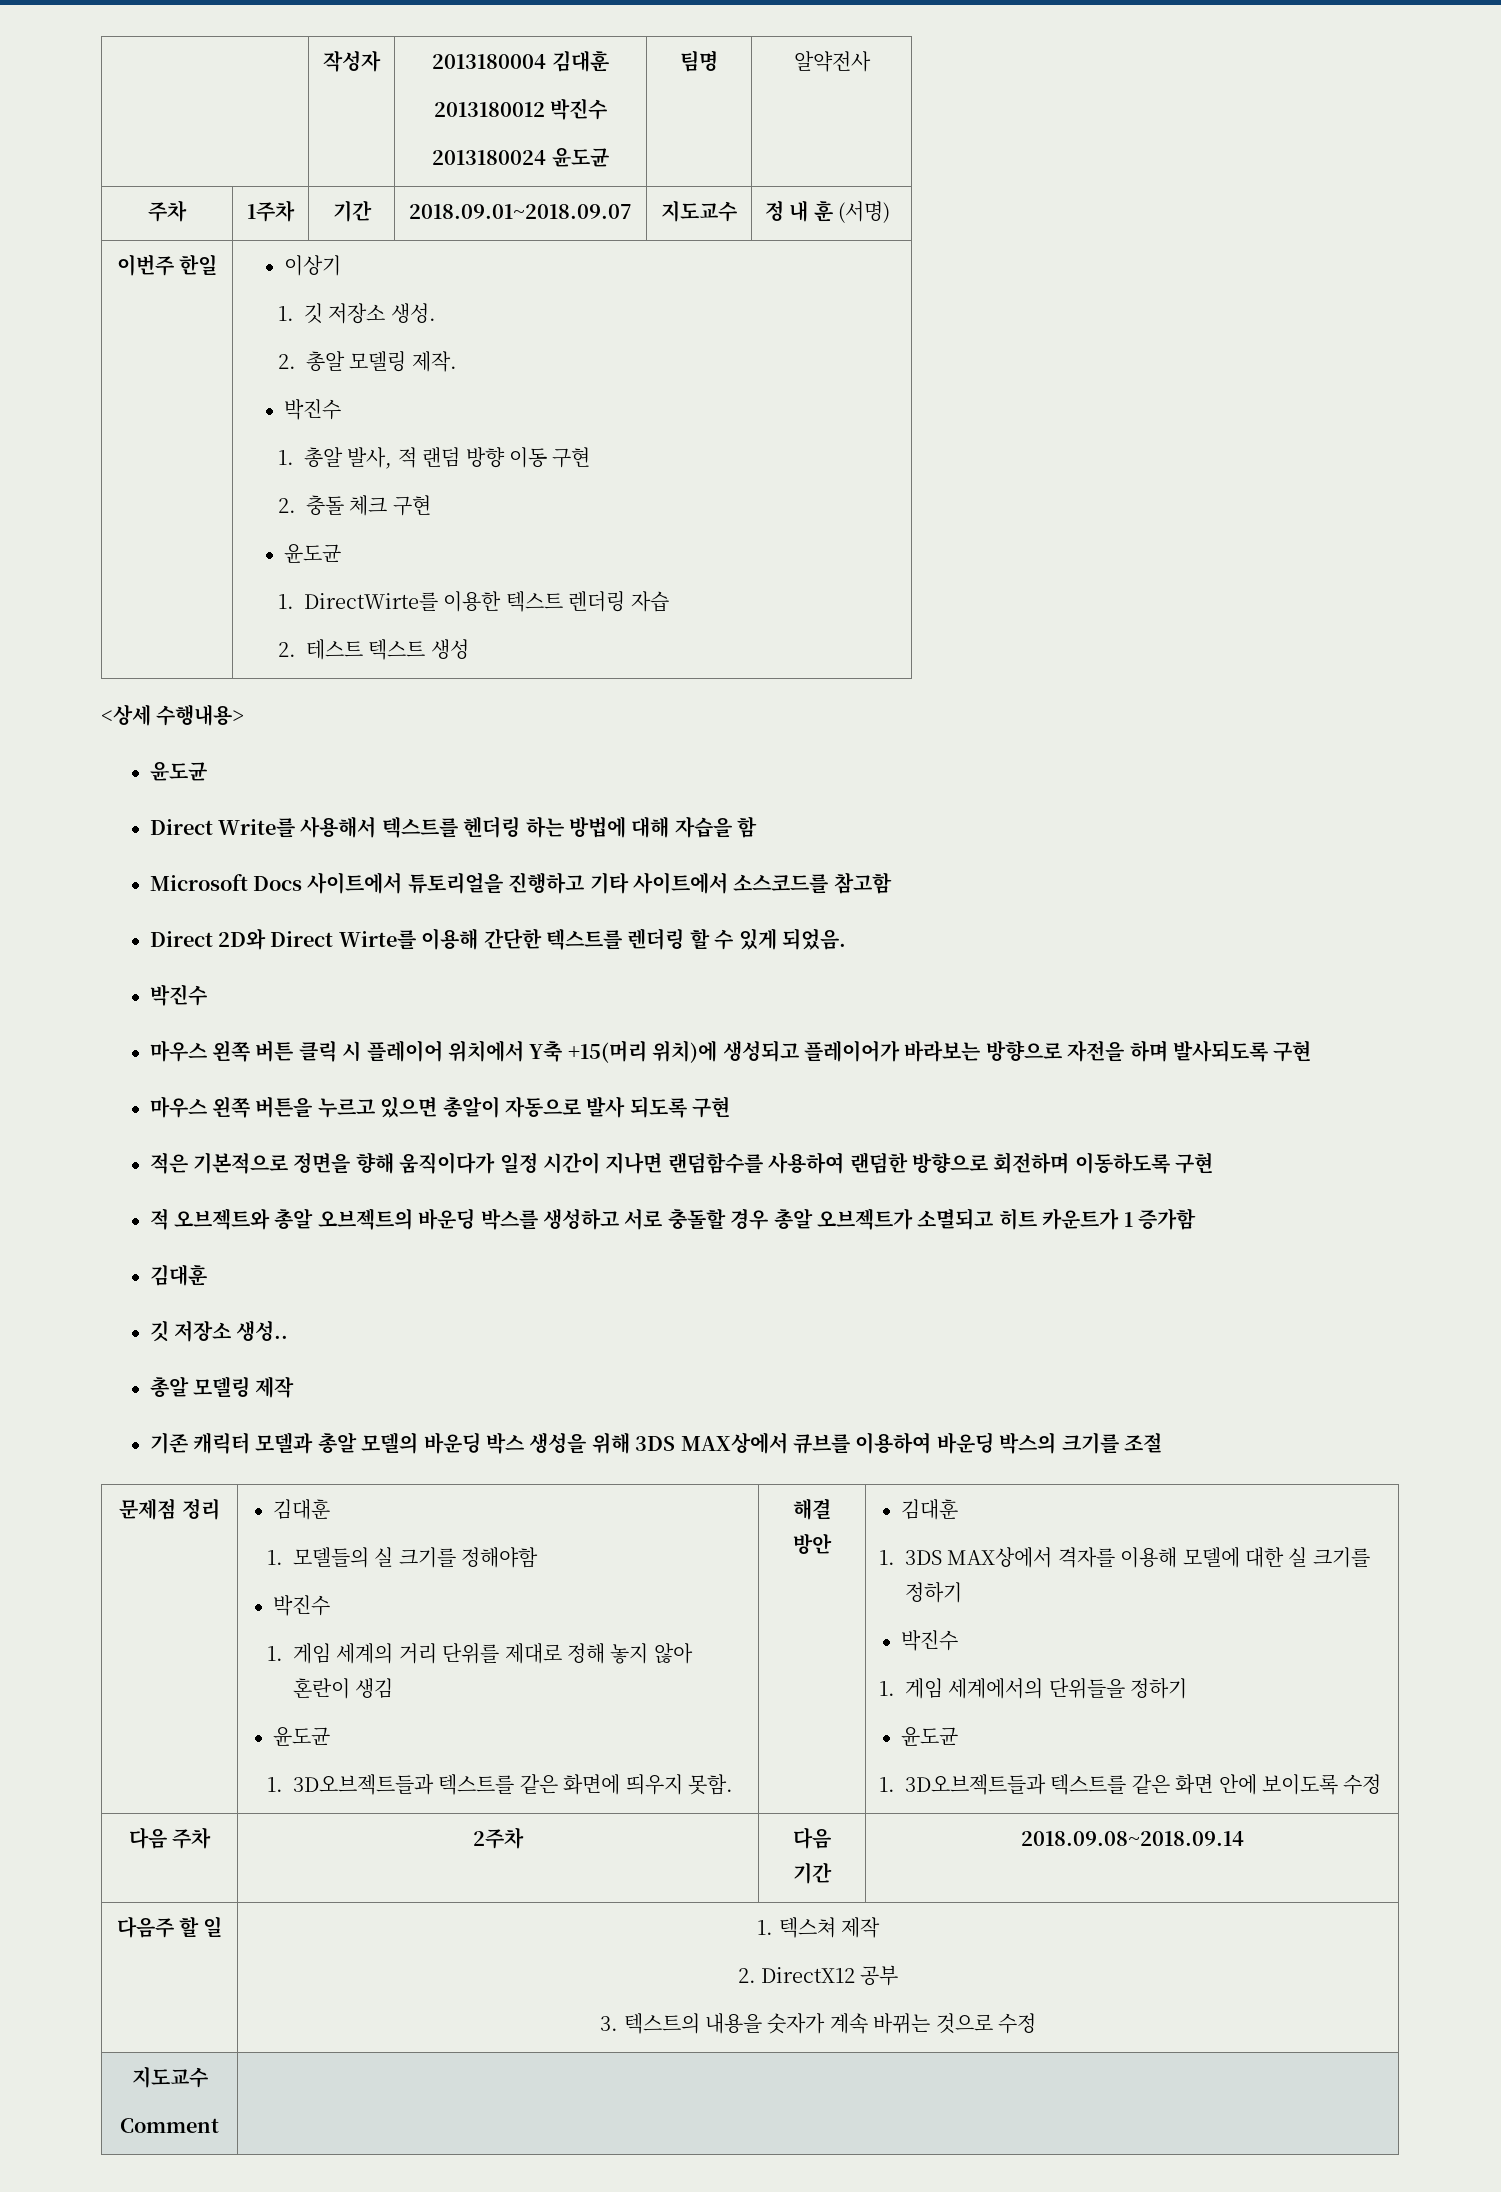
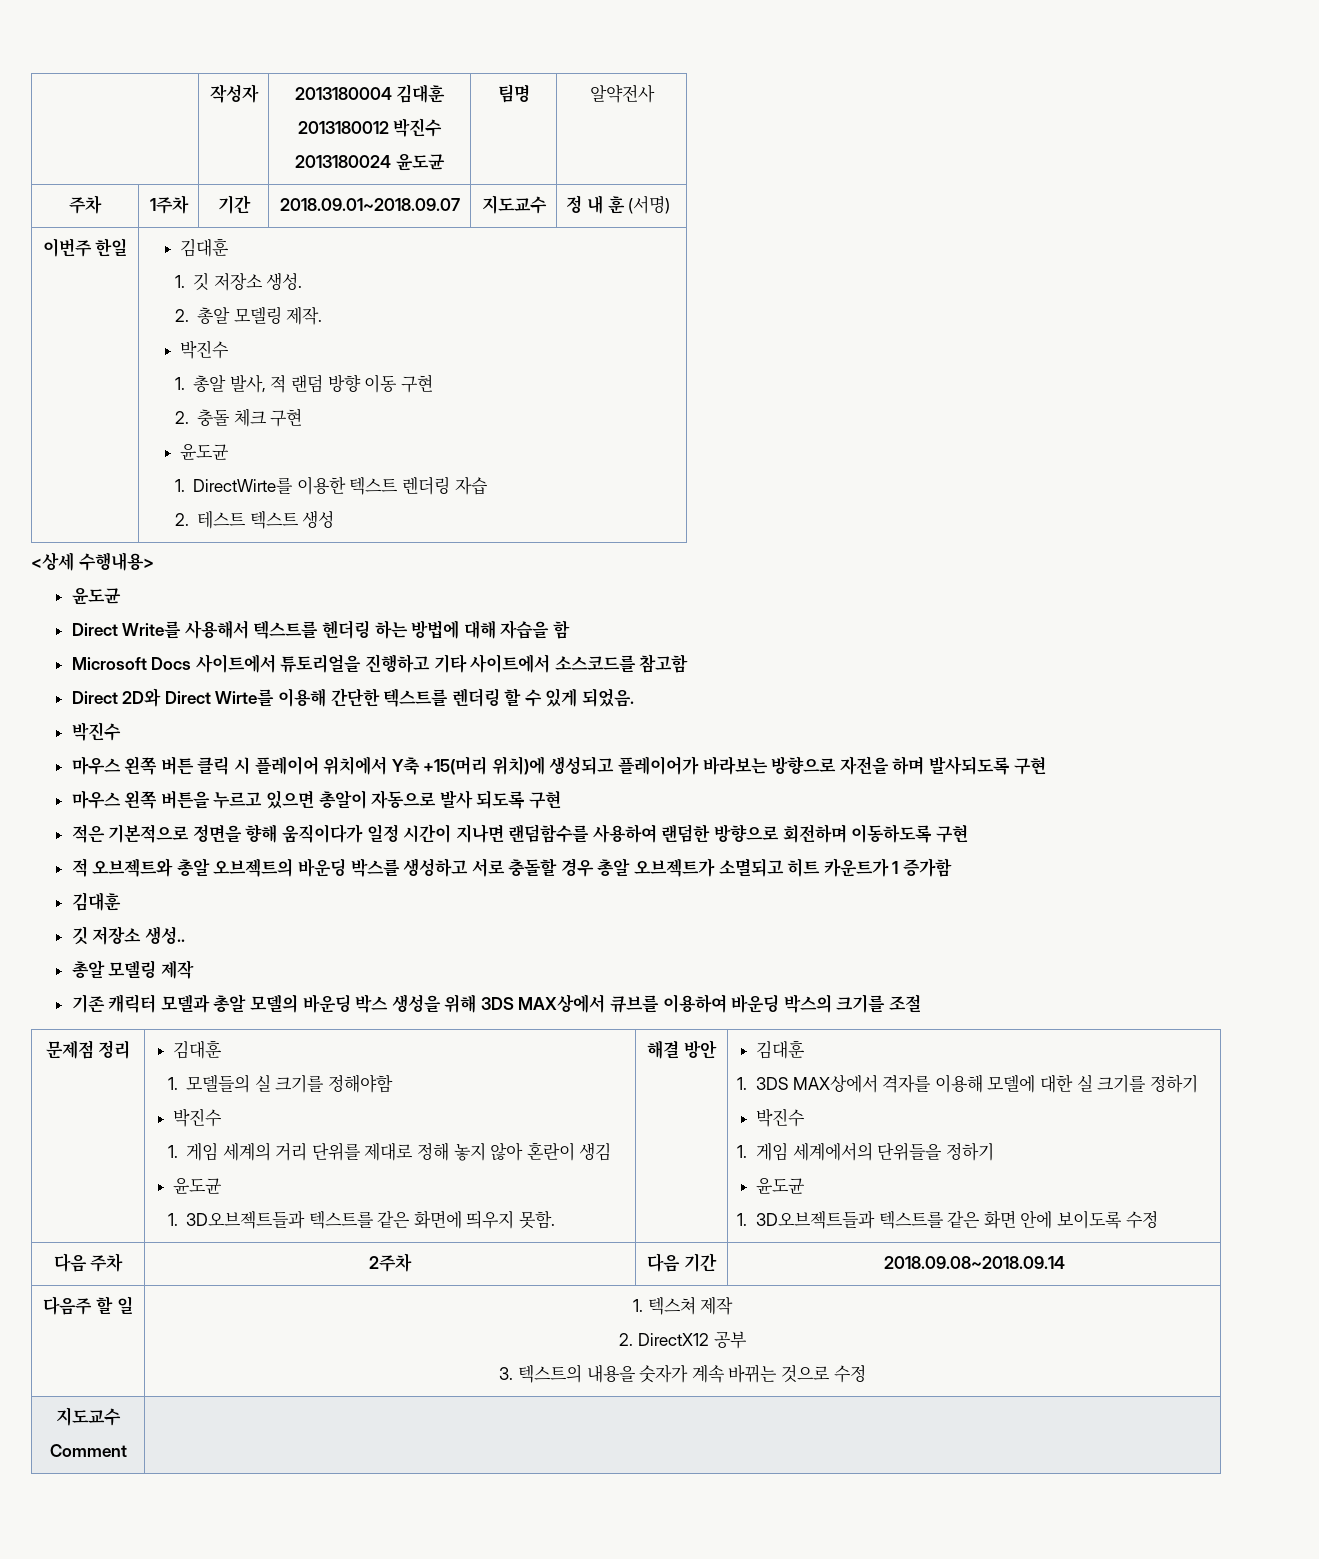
- 이번주 한일 | 이상기
+ 이번주 한일 | 김대훈

